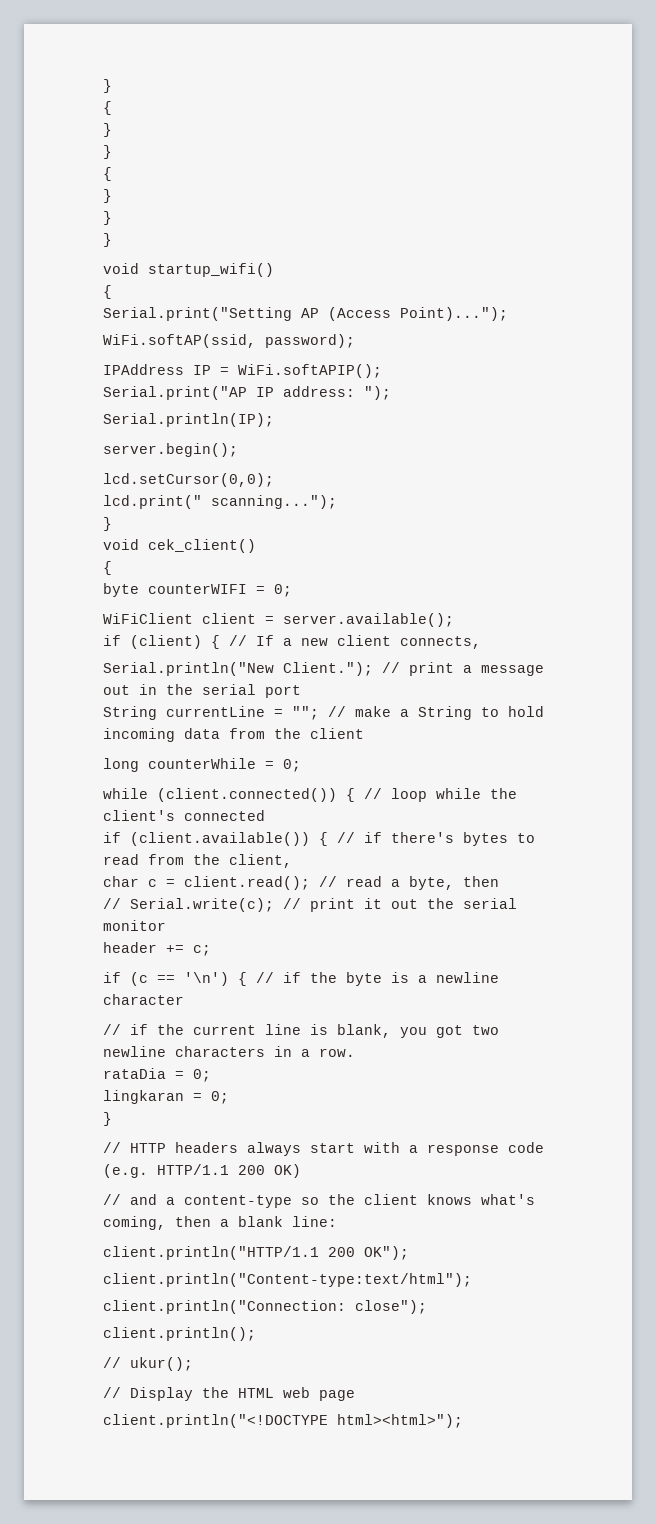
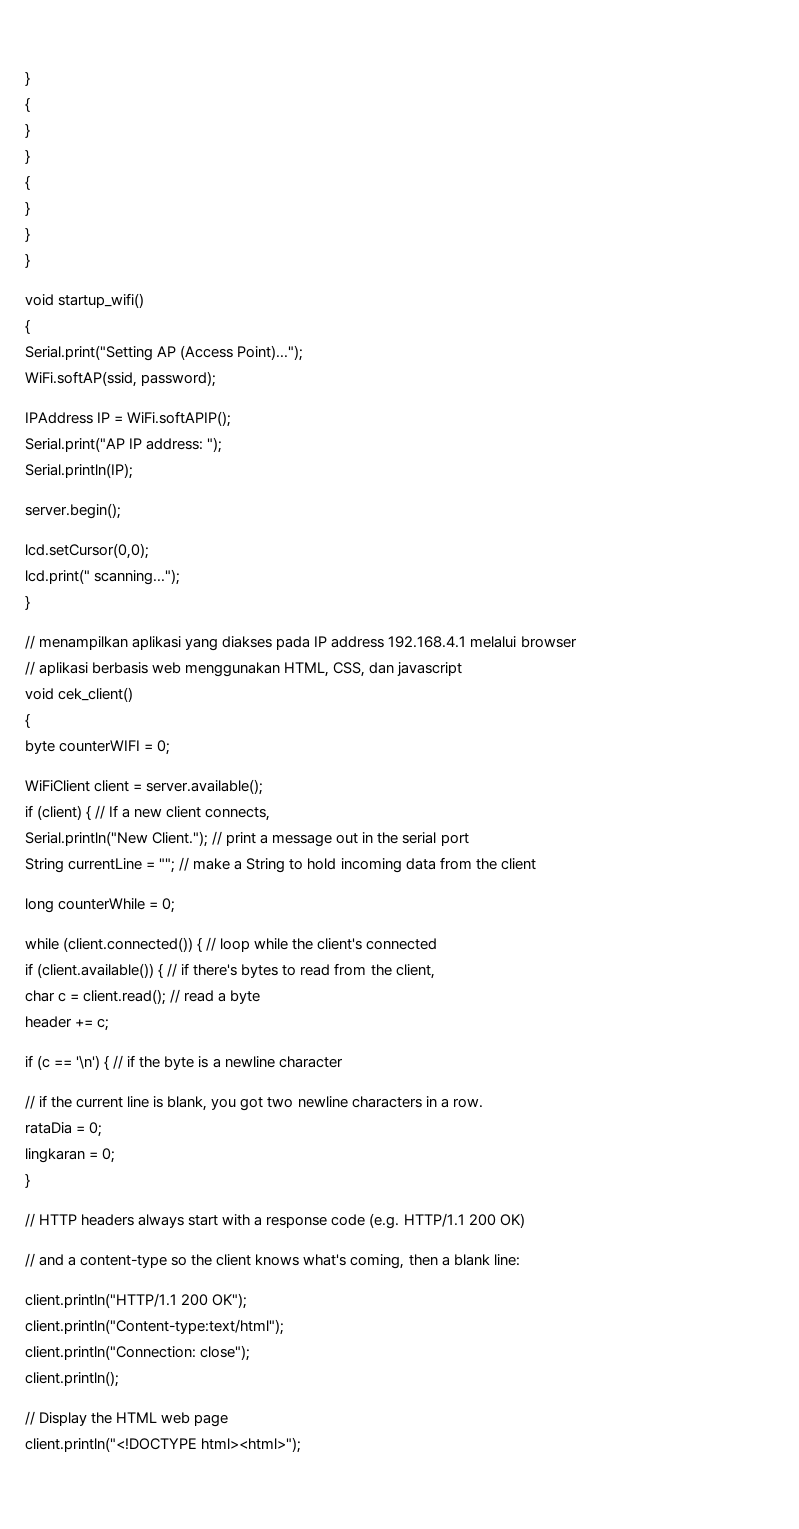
+ // menampilkan aplikasi yang diakses pada IP address 192.168.4.1 melalui browser
+ // aplikasi berbasis web menggunakan HTML, CSS, dan javascript
- char c = client.read(); // read a byte, then
- // Serial.write(c); // print it out the serial monitor
+ char c = client.read(); // read a byte
- // ukur();

